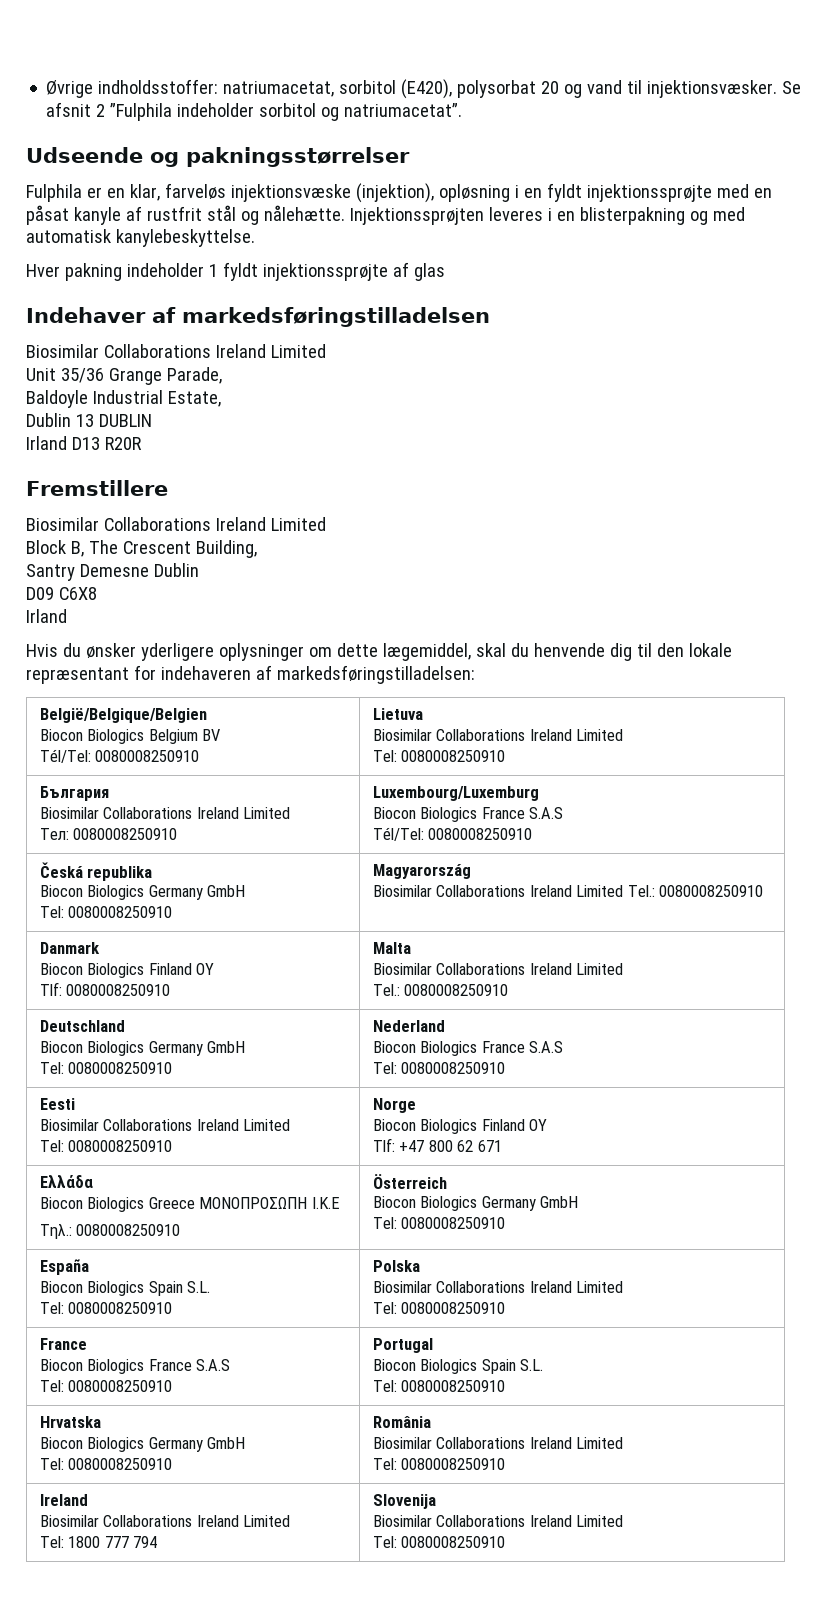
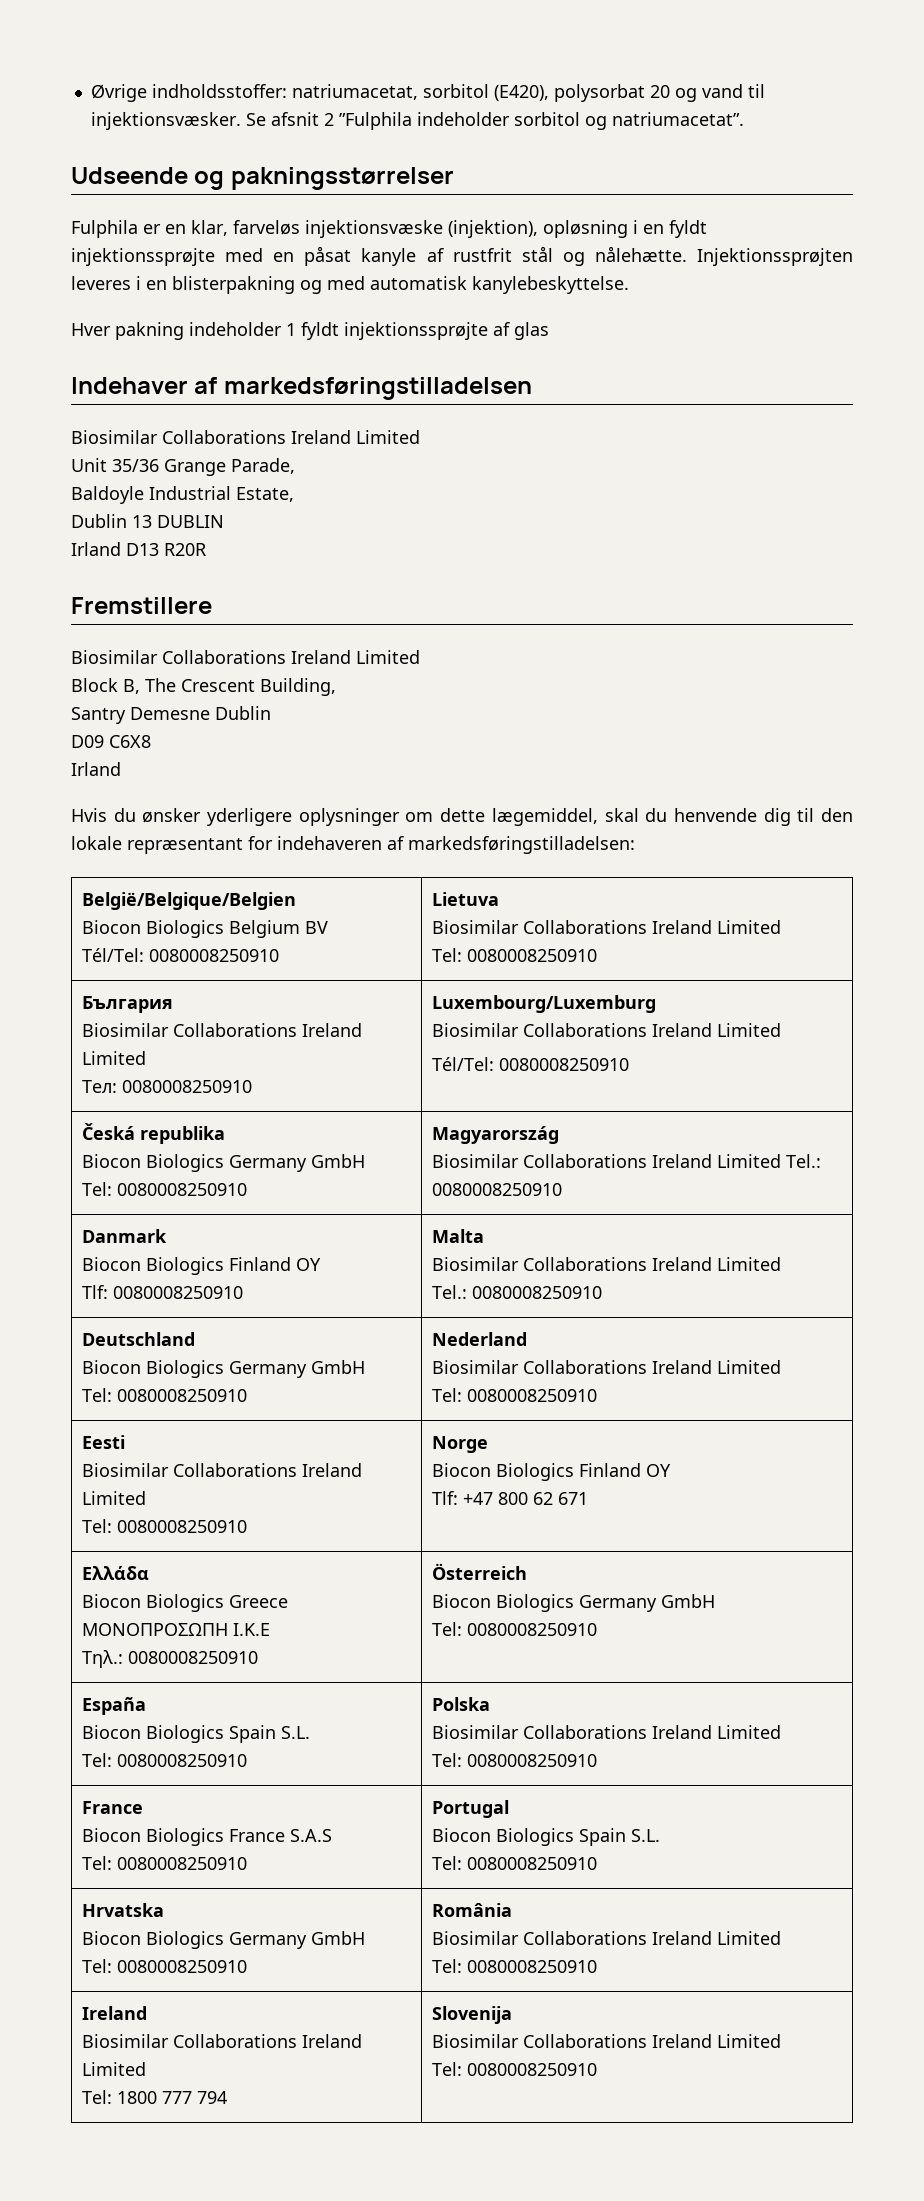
  България
  Biosimilar Collaborations Ireland Limited
  Тел: 0080008250910 | Luxembourg/Luxemburg
- Biocon Biologics France S.A.S
+ Biosimilar Collaborations Ireland Limited
  Deutschland
  Biocon Biologics Germany GmbH
  Tel: 0080008250910 | Nederland
- Biocon Biologics France S.A.S
+ Biosimilar Collaborations Ireland Limited

